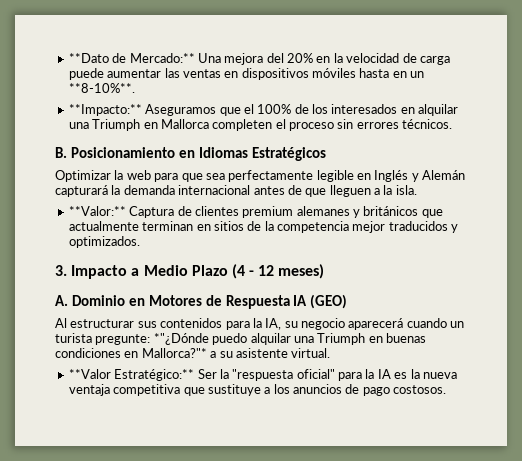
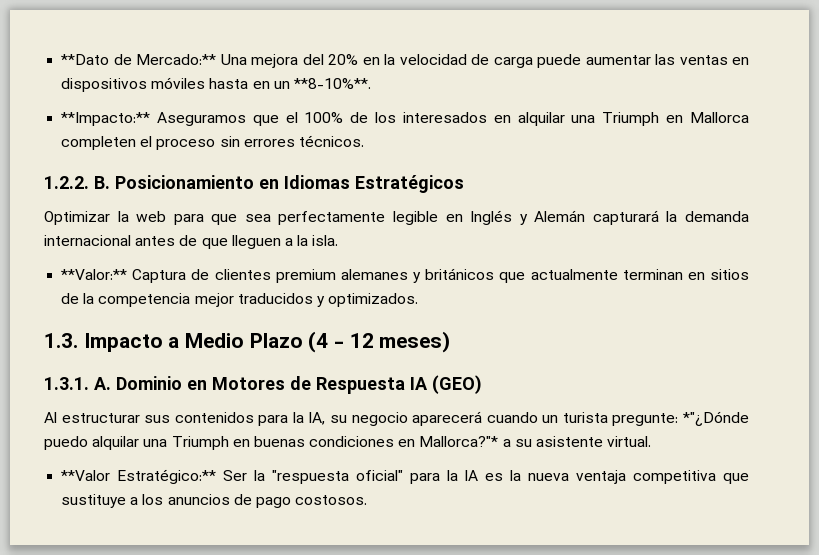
- B. Posicionamiento en Idiomas Estratégicos
+ 1.2.2. B. Posicionamiento en Idiomas Estratégicos
- 3. Impacto a Medio Plazo (4 - 12 meses)
+ 1.3. Impacto a Medio Plazo (4 - 12 meses)
- A. Dominio en Motores de Respuesta IA (GEO)
+ 1.3.1. A. Dominio en Motores de Respuesta IA (GEO)

